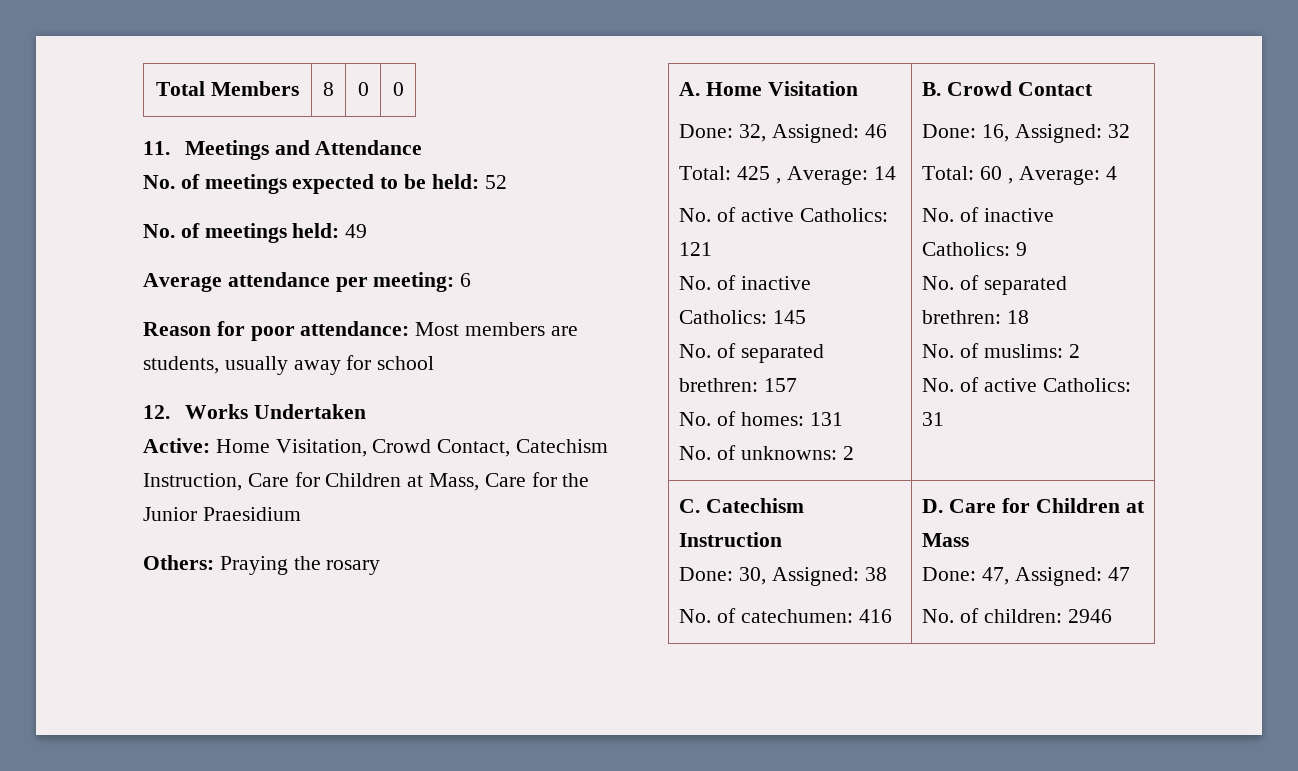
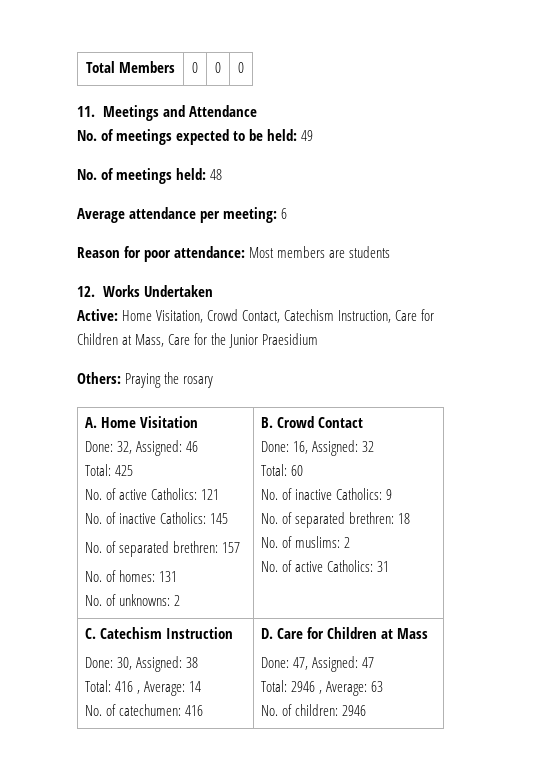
- Total Members | 8 | 0 | 0
+ Total Members | 0 | 0 | 0
- No. of meetings expected to be held: 52
+ No. of meetings expected to be held: 49
- No. of meetings held: 49
+ No. of meetings held: 48
- Reason for poor attendance: Most members are students, usually away for school
+ Reason for poor attendance: Most members are students
- Total: 425 , Average: 14
+ Total: 425
- Total: 60 , Average: 4
+ Total: 60
  C. Catechism Instruction
  Done: 30, Assigned: 38
+ Total: 416 , Average: 14
  No. of catechumen: 416 | D. Care for Children at Mass
  Done: 47, Assigned: 47
+ Total: 2946 , Average: 63

